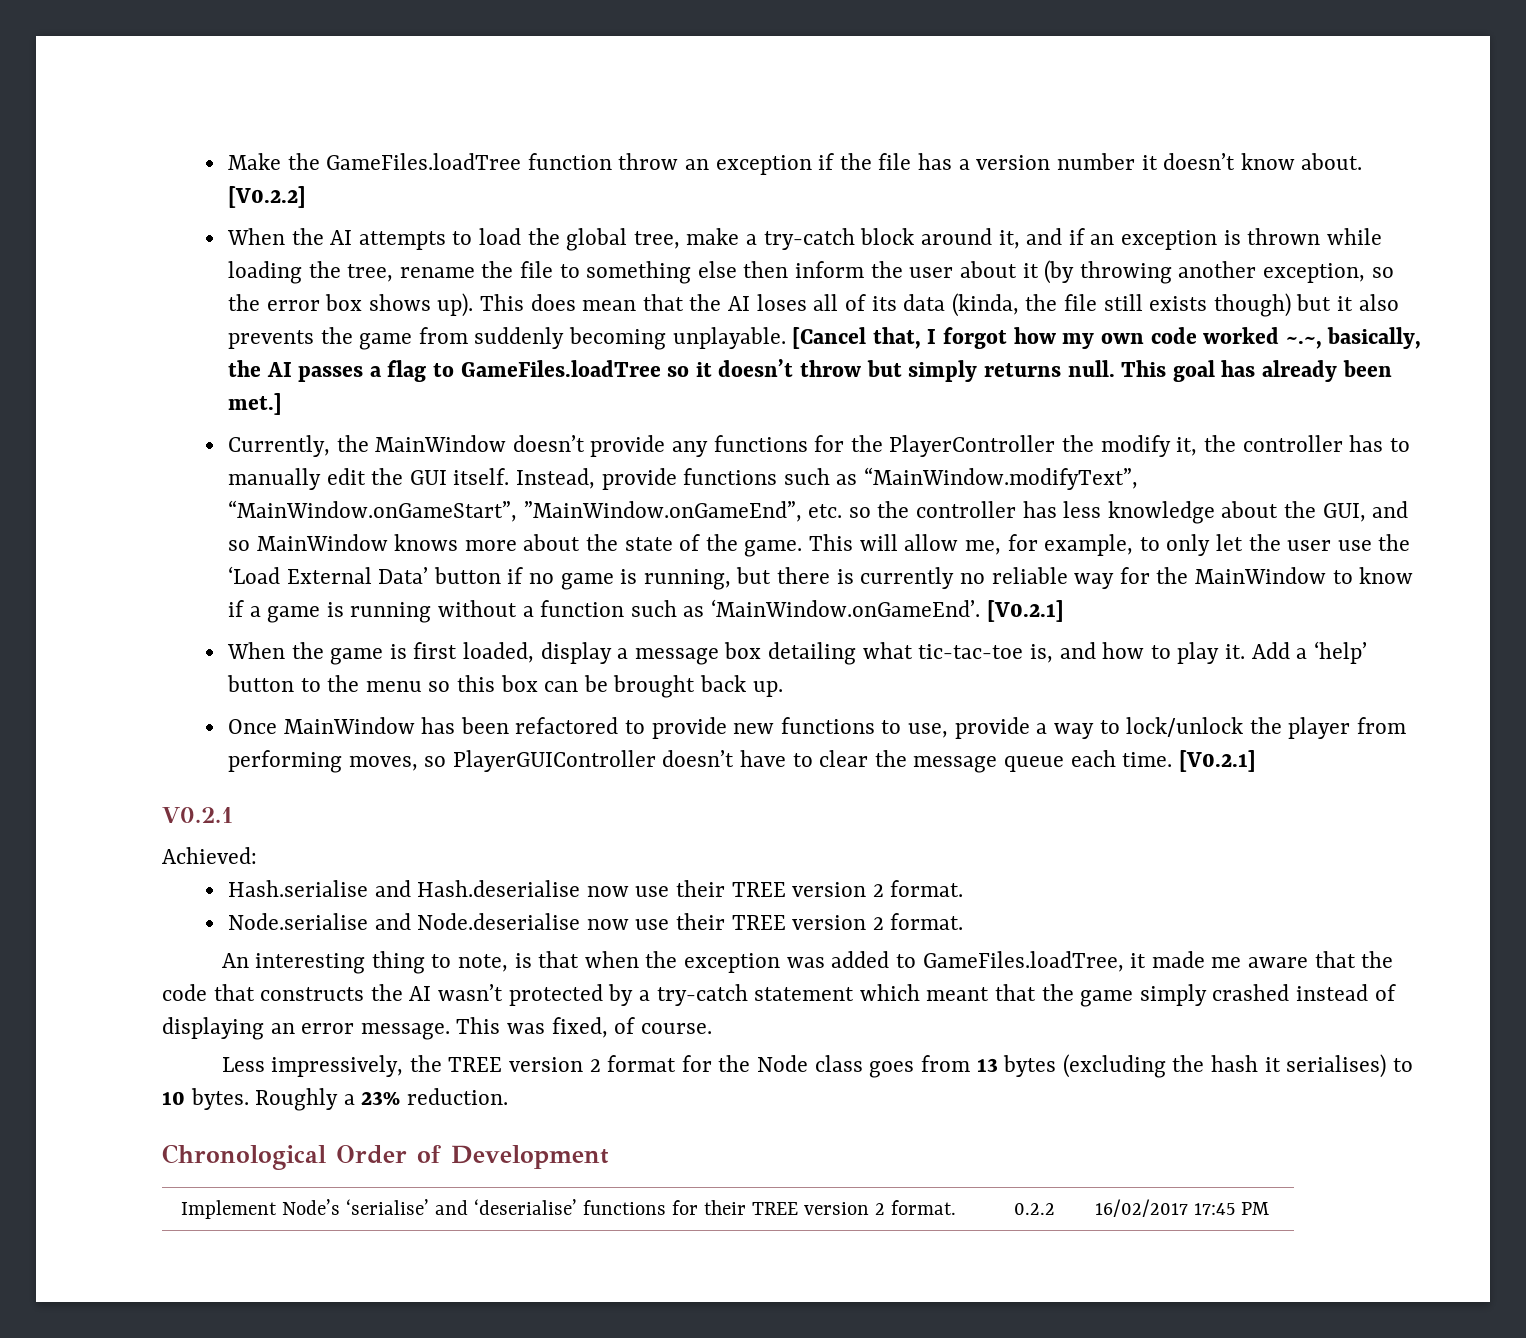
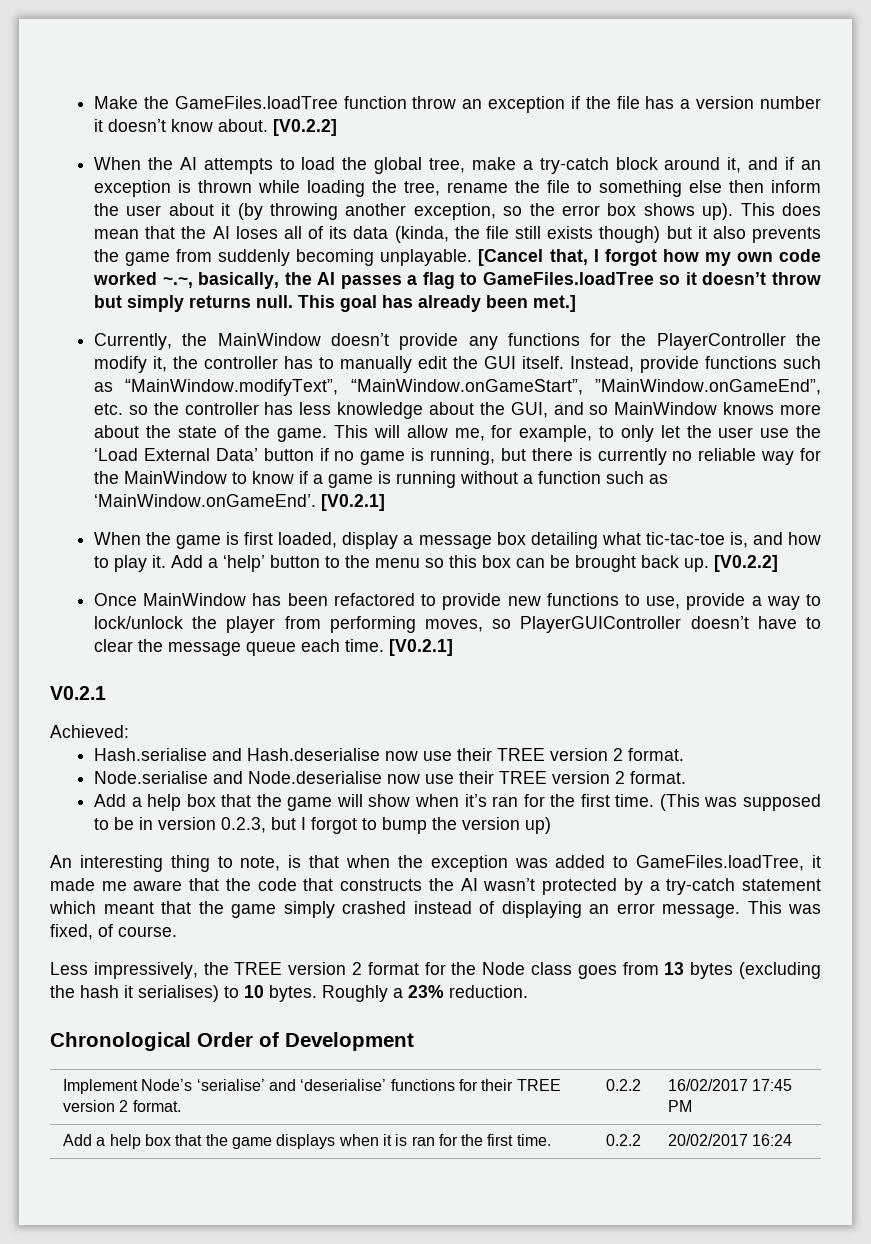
- Add a ‘help’ button to the menu so this box can be brought back up.
+ Add a ‘help’ button to the menu so this box can be brought back up. [V0.2.2]
+ Add a help box that the game will show when it’s ran for the first time. (This was supposed to be in version 0.2.3, but I forgot to bump the version up)
+ Add a help box that the game displays when it is ran for the first time. | 0.2.2 | 20/02/2017 16:24

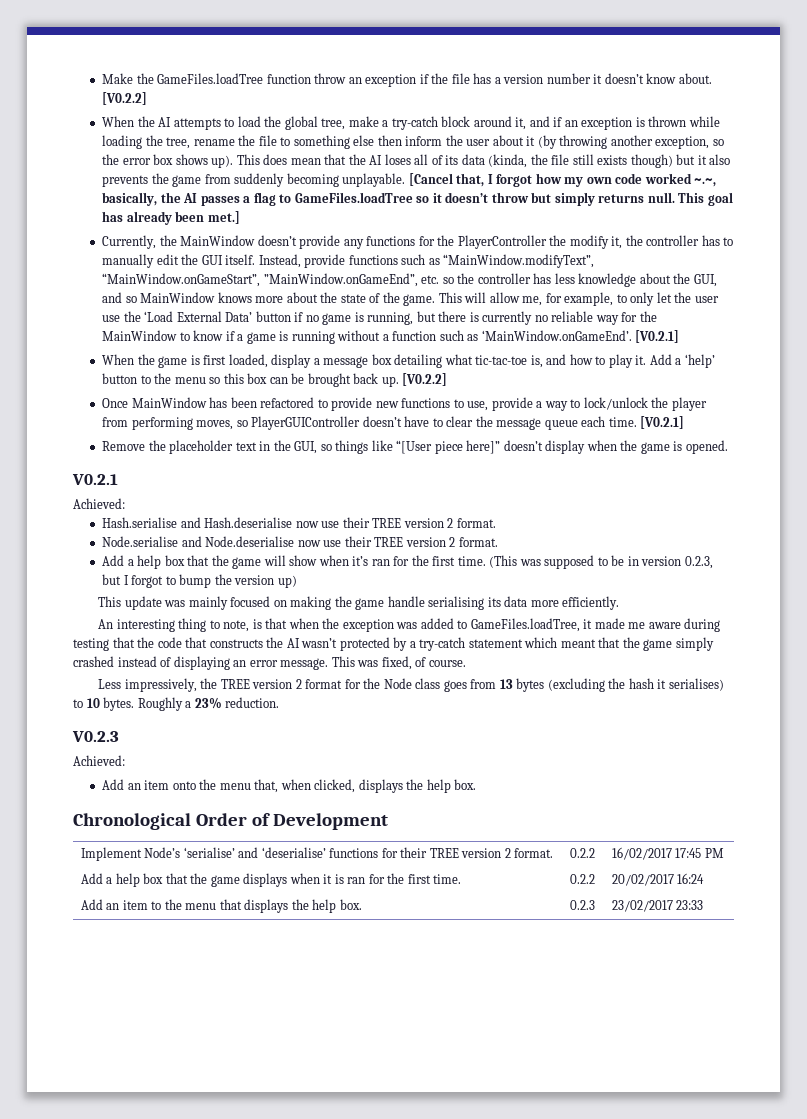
+ Remove the placeholder text in the GUI, so things like “[User piece here]” doesn’t display when the game is opened.
+ This update was mainly focused on making the game handle serialising its data more efficiently.
- An interesting thing to note, is that when the exception was added to GameFiles.loadTree, it made me aware that the code that constructs the AI wasn’t protected by a try-catch statement which meant that the game simply crashed instead of displaying an error message.
+ An interesting thing to note, is that when the exception was added to GameFiles.loadTree, it made me aware during testing that the code that constructs the AI wasn’t protected by a try-catch statement which meant that the game simply crashed instead of displaying an error message.
+ V0.2.3
+ Achieved:
+ Add an item onto the menu that, when clicked, displays the help box.
+ Add an item to the menu that displays the help box. | 0.2.3 | 23/02/2017 23:33

